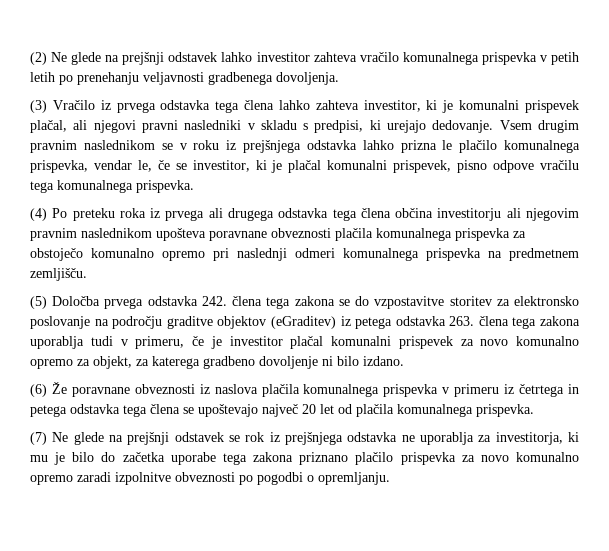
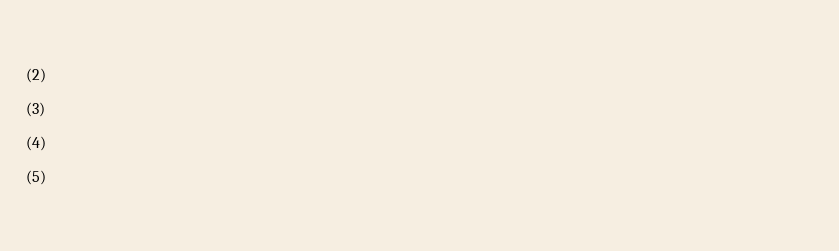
- (2) Ne glede na prejšnji odstavek lahko investitor zahteva vračilo komunalnega prispevka v petih letih po prenehanju veljavnosti gradbenega dovoljenja.
- (3) Vračilo iz prvega odstavka tega člena lahko zahteva investitor, ki je komunalni prispevek plačal, ali njegovi pravni nasledniki v skladu s predpisi, ki urejajo dedovanje. Vsem drugim pravnim naslednikom se v roku iz prejšnjega odstavka lahko prizna le plačilo komunalnega prispevka, vendar le, če se investitor, ki je plačal komunalni prispevek, pisno odpove vračilu tega komunalnega prispevka.
- (4) Po preteku roka iz prvega ali drugega odstavka tega člena občina investitorju ali njegovim pravnim naslednikom upošteva poravnane obveznosti plačila komunalnega prispevka za obstoječo komunalno opremo pri naslednji odmeri komunalnega prispevka na predmetnem zemljišču.
- (5) Določba prvega odstavka 242. člena tega zakona se do vzpostavitve storitev za elektronsko poslovanje na področju graditve objektov (eGraditev) iz petega odstavka 263. člena tega zakona uporablja tudi v primeru, če je investitor plačal komunalni prispevek za novo komunalno opremo za objekt, za katerega gradbeno dovoljenje ni bilo izdano.
- (6) Že poravnane obveznosti iz naslova plačila komunalnega prispevka v primeru iz četrtega in petega odstavka tega člena se upoštevajo največ 20 let od plačila komunalnega prispevka.
- (7) Ne glede na prejšnji odstavek se rok iz prejšnjega odstavka ne uporablja za investitorja, ki mu je bilo do začetka uporabe tega zakona priznano plačilo prispevka za novo komunalno opremo zaradi izpolnitve obveznosti po pogodbi o opremljanju.
+ (2)
+ (3)
+ (4)
+ (5)

